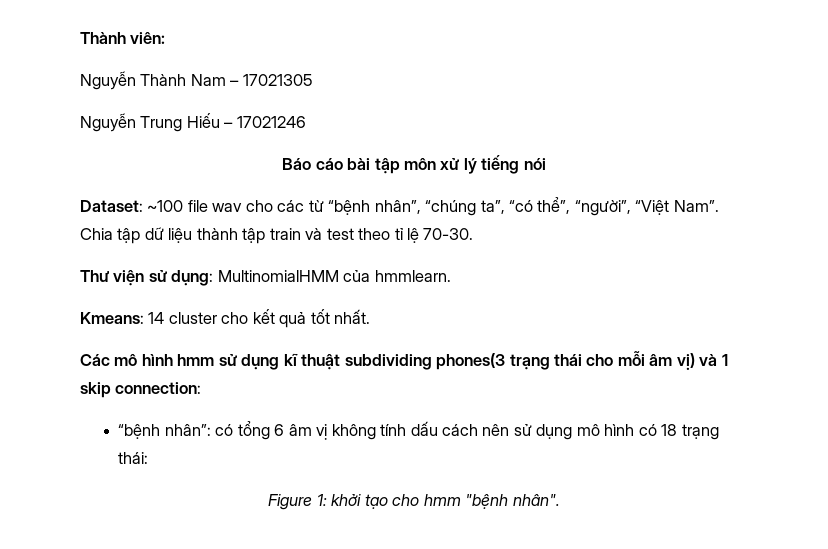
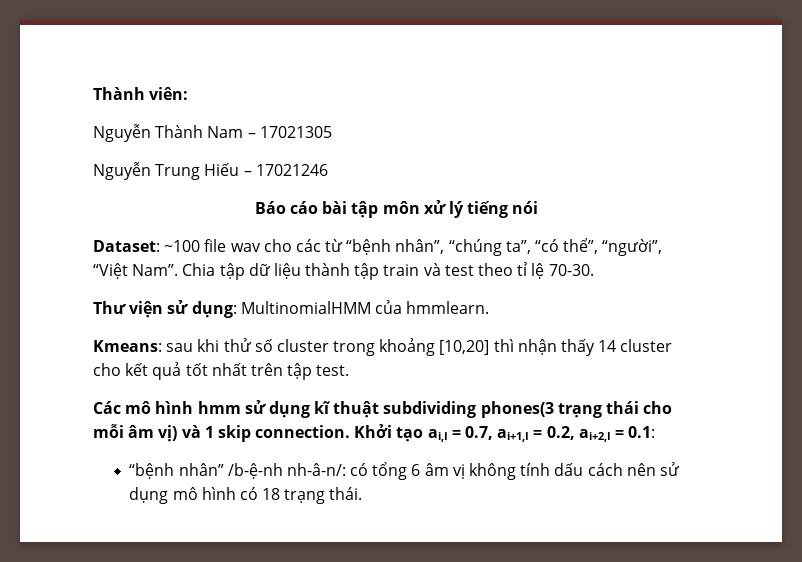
- Kmeans: 14 cluster cho kết quả tốt nhất.
+ Kmeans: sau khi thử số cluster trong khoảng [10,20] thì nhận thấy 14 cluster cho kết quả tốt nhất trên tập test.
- Các mô hình hmm sử dụng kĩ thuật subdividing phones(3 trạng thái cho mỗi âm vị) và 1 skip connection:
- “bệnh nhân”: có tổng 6 âm vị không tính dấu cách nên sử dụng mô hình có 18 trạng thái:
- Figure 1: khởi tạo cho hmm "bệnh nhân".
+ Các mô hình hmm sử dụng kĩ thuật subdividing phones(3 trạng thái cho mỗi âm vị) và 1 skip connection. Khởi tạo ai,I = 0.7, ai+1,I = 0.2, ai+2,I = 0.1:
+ “bệnh nhân” /b-ệ-nh nh-â-n/: có tổng 6 âm vị không tính dấu cách nên sử dụng mô hình có 18 trạng thái.

